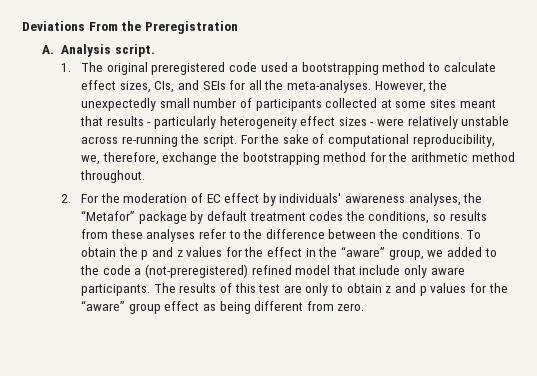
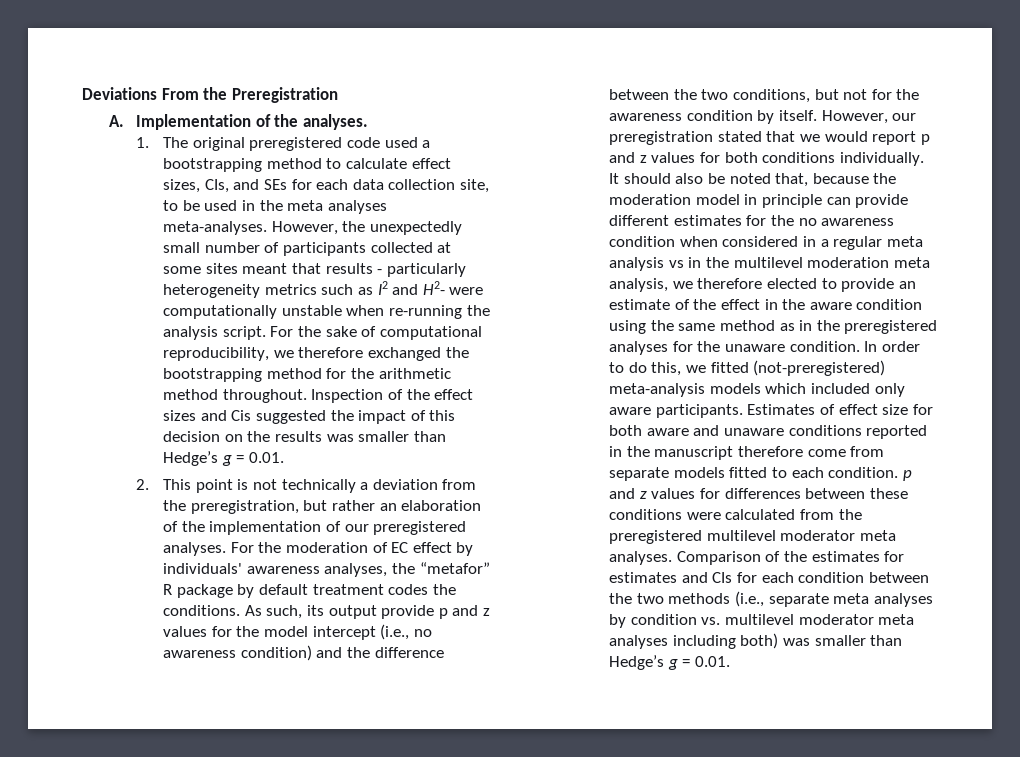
- A. Analysis script.
+ A. Implementation of the analyses.
- 1. The original preregistered code used a bootstrapping method to calculate effect sizes, CIs, and SEIs for all the meta-analyses.
+ 1. The original preregistered code used a bootstrapping method to calculate effect sizes, CIs, and SEs for each data collection site, to be used in the meta analyses meta-analyses.
- However, the unexpectedly small number of participants collected at some sites meant that results - particularly heterogeneity effect sizes - were relatively unstable across re-running the script.
+ However, the unexpectedly small number of participants collected at some sites meant that results - particularly heterogeneity metrics such as I2 and H2- were computationally unstable when re-running the analysis script.
- For the sake of computational reproducibility, we, therefore, exchange the bootstrapping method for the arithmetic method throughout.
- 2. For the moderation of EC effect by individuals' awareness analyses, the “Metafor” package by default treatment codes the conditions, so results from these analyses refer to the difference between the conditions. To obtain the p and z values for the effect in the “aware” group, we added to the code a (not-preregistered) refined model that include only aware participants. The results of this test are only to obtain z and p values for the “aware” group effect as being different from zero.
+ For the sake of computational reproducibility, we therefore exchanged the bootstrapping method for the arithmetic method throughout. Inspection of the effect sizes and Cis suggested the impact of this decision on the results was smaller than Hedge’s g = 0.01.
+ 2. This point is not technically a deviation from the preregistration, but rather an elaboration of the implementation of our preregistered analyses. For the moderation of EC effect by individuals' awareness analyses, the “metafor” R package by default treatment codes the conditions. As such, its output provide p and z values for the model intercept (i.e., no awareness condition) and the difference between the two conditions, but not for the awareness condition by itself. However, our preregistration stated that we would report p and z values for both conditions individually. It should also be noted that, because the moderation model in principle can provide different estimates for the no awareness condition when considered in a regular meta analysis vs in the multilevel moderation meta analysis, we therefore elected to provide an estimate of the effect in the aware condition using the same method as in the preregistered analyses for the unaware condition. In order to do this, we fitted (not-preregistered) meta-analysis models which included only aware participants. Estimates of effect size for both aware and unaware conditions reported in the manuscript therefore come from separate models fitted to each condition. p and z values for differences between these conditions were calculated from the preregistered multilevel moderator meta analyses. Comparison of the estimates for estimates and CIs for each condition between the two methods (i.e., separate meta analyses by condition vs. multilevel moderator meta analyses including both) was smaller than Hedge’s g = 0.01.

